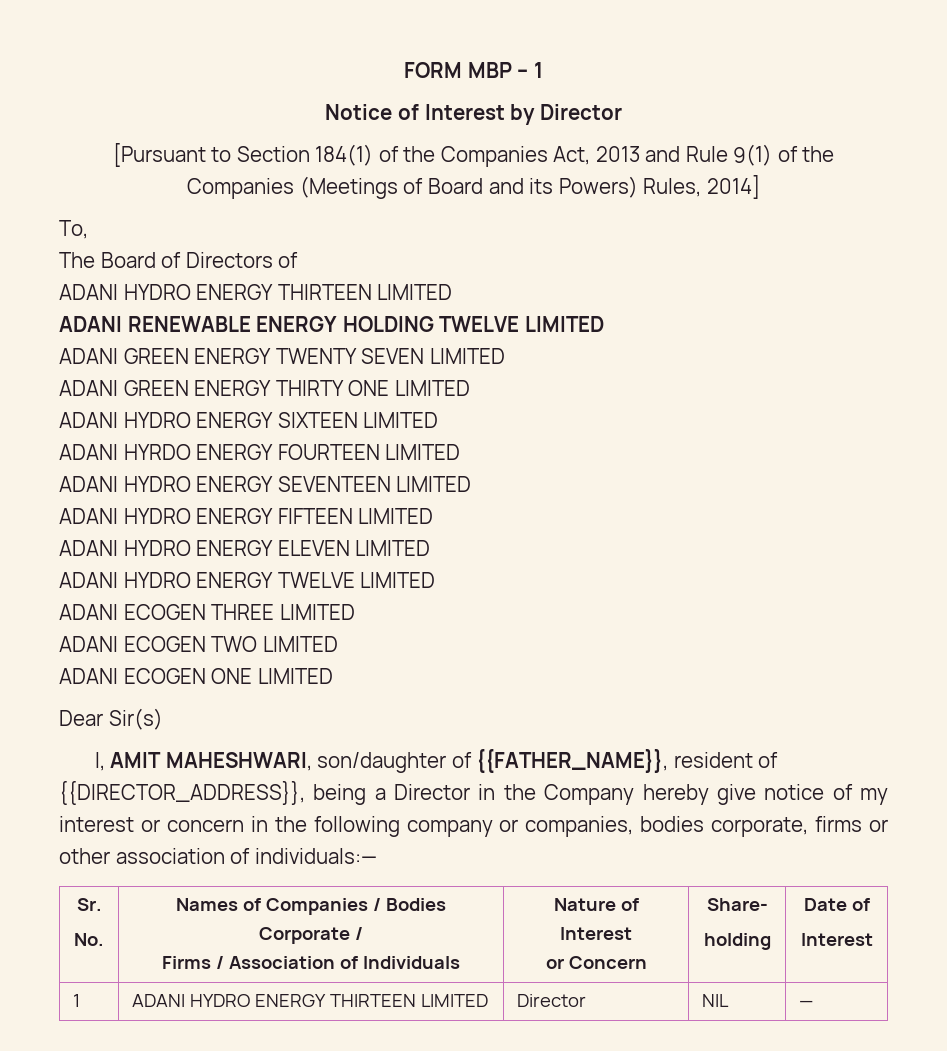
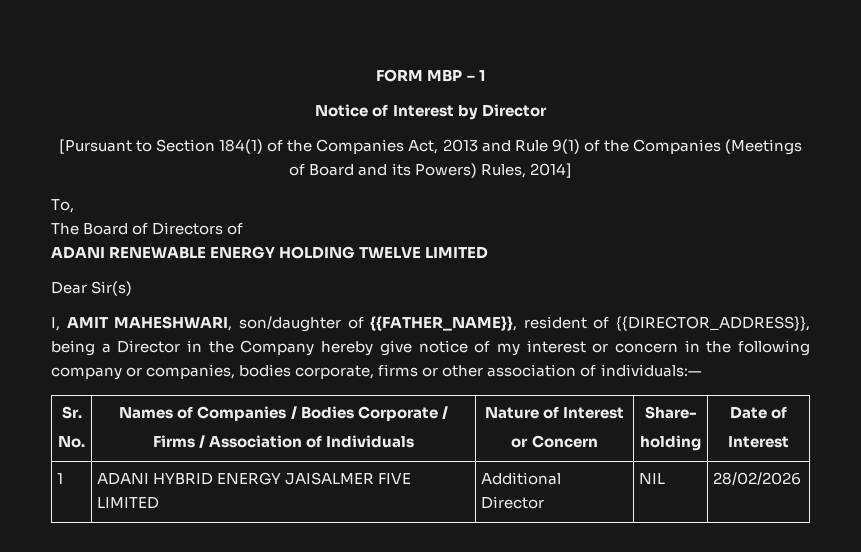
  The Board of Directors of
- ADANI HYDRO ENERGY THIRTEEN LIMITED
- ADANI GREEN ENERGY TWENTY SEVEN LIMITED
- ADANI GREEN ENERGY THIRTY ONE LIMITED
- ADANI HYDRO ENERGY SIXTEEN LIMITED
- ADANI HYRDO ENERGY FOURTEEN LIMITED
- ADANI HYDRO ENERGY SEVENTEEN LIMITED
- ADANI HYDRO ENERGY FIFTEEN LIMITED
- ADANI HYDRO ENERGY ELEVEN LIMITED
- ADANI HYDRO ENERGY TWELVE LIMITED
- ADANI ECOGEN THREE LIMITED
- ADANI ECOGEN TWO LIMITED
- ADANI ECOGEN ONE LIMITED
- 1 | ADANI HYDRO ENERGY THIRTEEN LIMITED | Director | NIL | —
+ 1 | ADANI HYBRID ENERGY JAISALMER FIVE LIMITED | Additional Director | NIL | 28/02/2026

